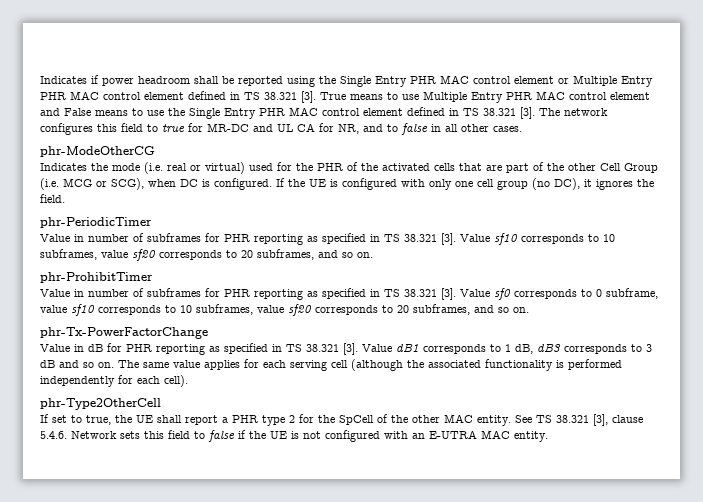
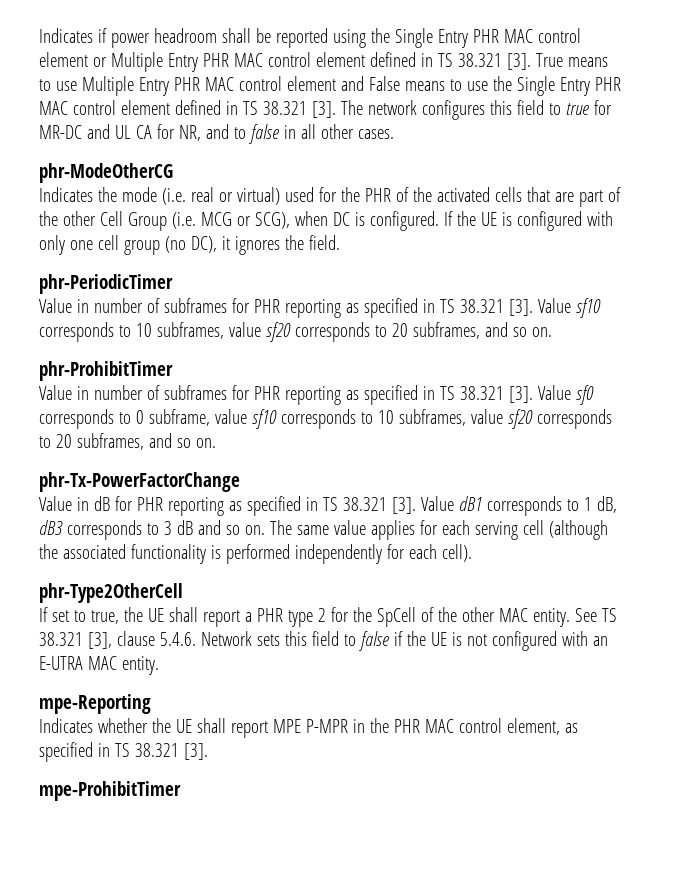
+ mpe-Reporting
+ Indicates whether the UE shall report MPE P-MPR in the PHR MAC control element, as specified in TS 38.321 [3].
+ mpe-ProhibitTimer

